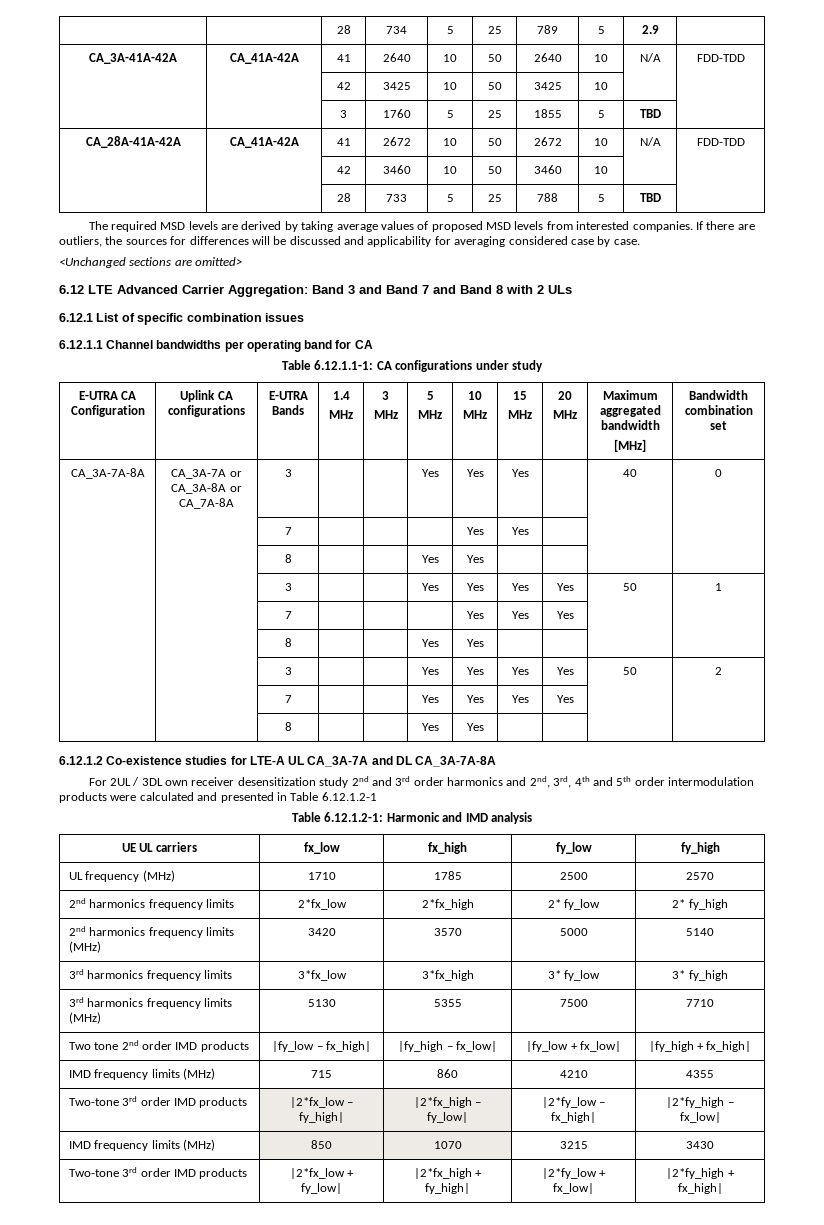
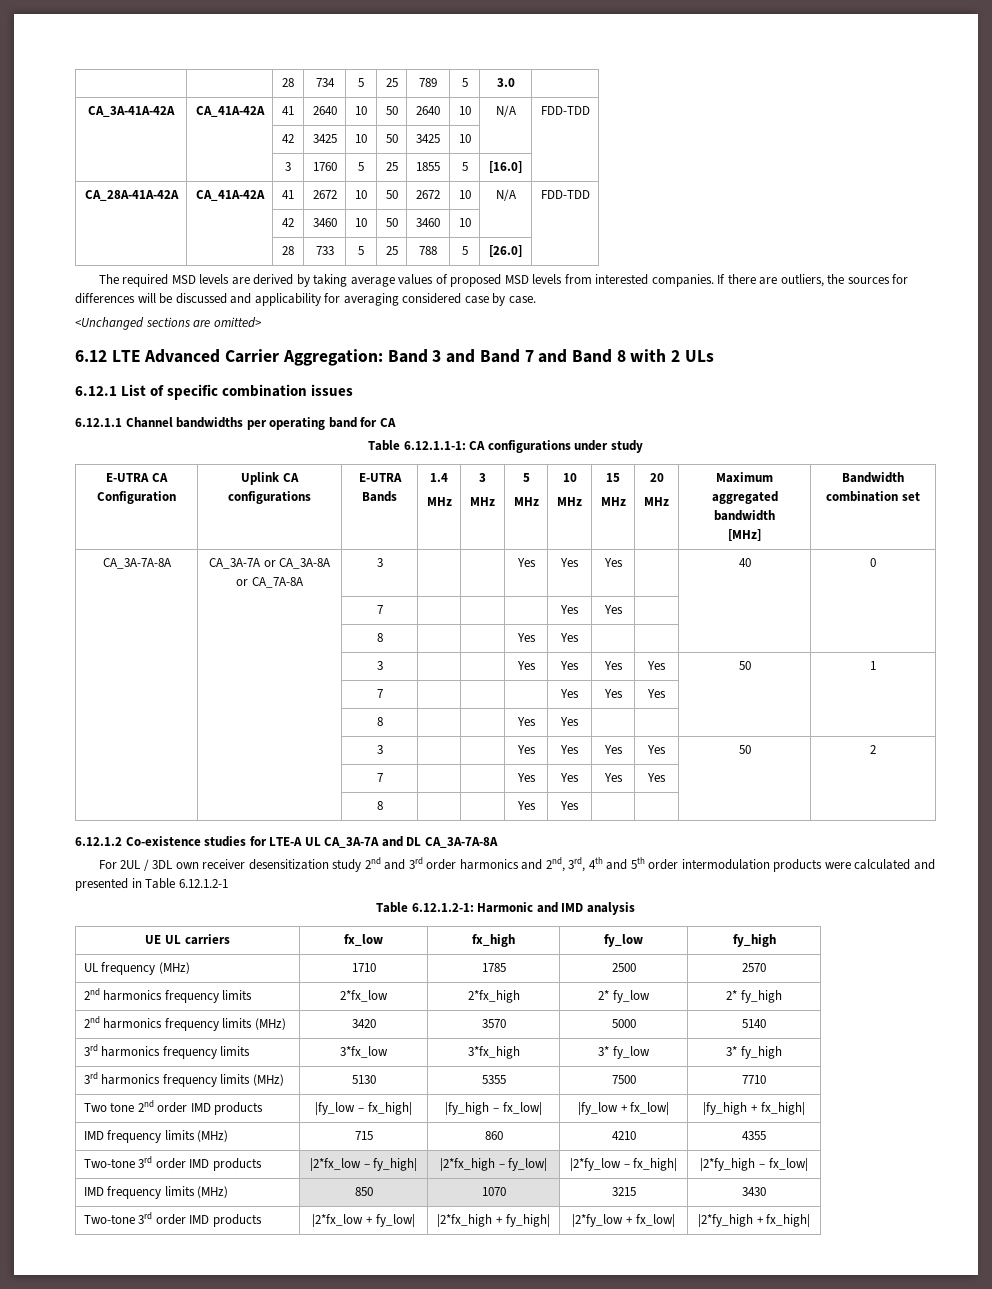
- | | 28 | 734 | 5 | 25 | 789 | 5 | 2.9 |
+ | | 28 | 734 | 5 | 25 | 789 | 5 | 3.0 |
- | | 3 | 1760 | 5 | 25 | 1855 | 5 | TBD |
+ | | 3 | 1760 | 5 | 25 | 1855 | 5 | [16.0] |
- | | 28 | 733 | 5 | 25 | 788 | 5 | TBD |
+ | | 28 | 733 | 5 | 25 | 788 | 5 | [26.0] |

